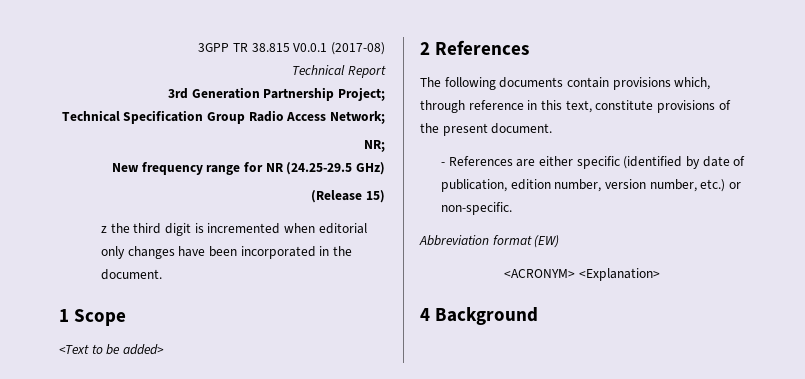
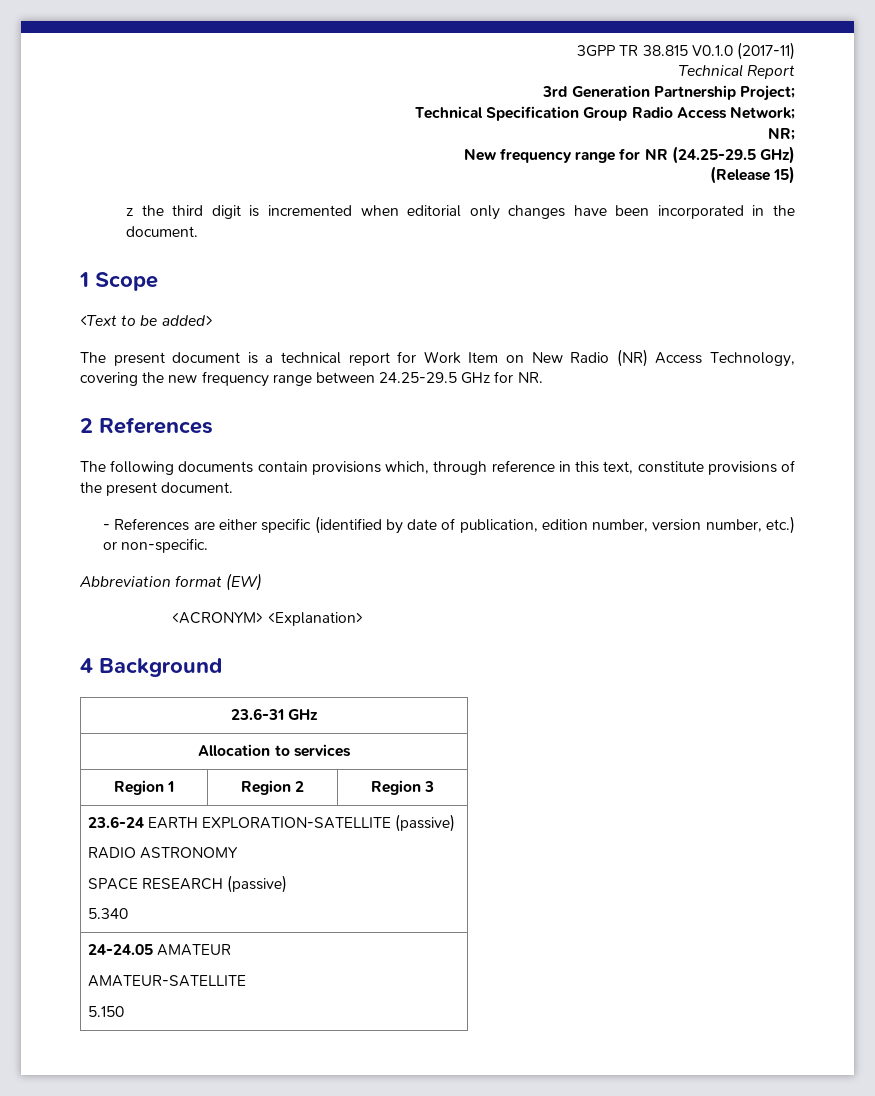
- 3GPP TR 38.815 V0.0.1 (2017-08)
+ 3GPP TR 38.815 V0.1.0 (2017-11)
+ The present document is a technical report for Work Item on New Radio (NR) Access Technology, covering the new frequency range between 24.25-29.5 GHz for NR.
+ 23.6-31 GHz
+ Allocation to services
+ Region 1 | Region 2 | Region 3
+ 23.6-24 EARTH EXPLORATION-SATELLITE (passive)
+ RADIO ASTRONOMY
+ SPACE RESEARCH (passive)
+ 5.340
+ 24-24.05 AMATEUR
+ AMATEUR-SATELLITE
+ 5.150

